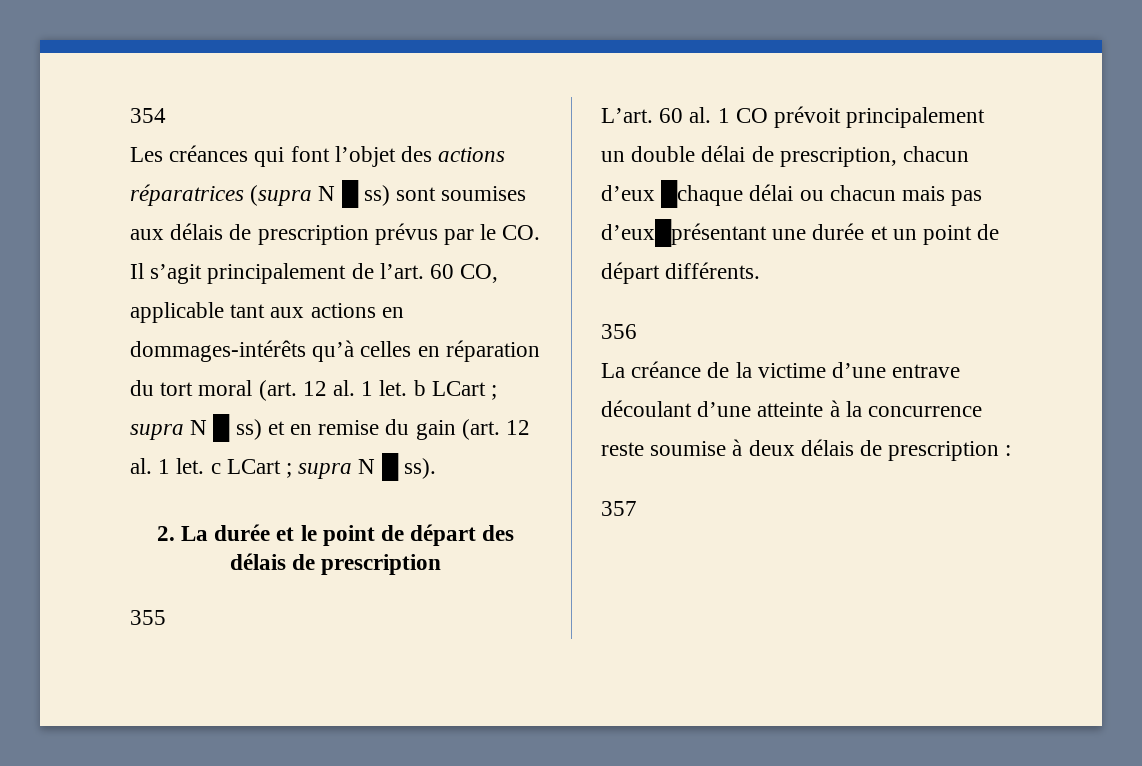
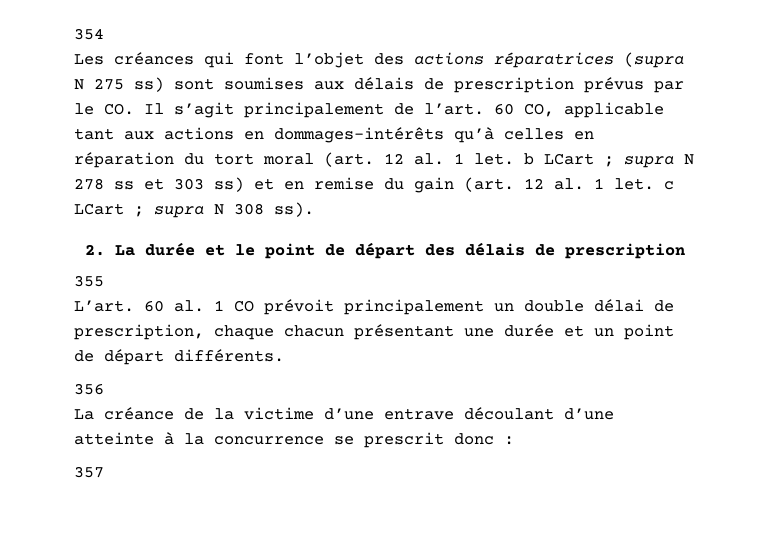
- Les créances qui font l’objet des actions réparatrices (supra N █ ss) sont soumises aux délais de prescription prévus par le CO. Il s’agit principalement de l’art.
+ Les créances qui font l’objet des actions réparatrices (supra N 275 ss) sont soumises aux délais de prescription prévus par le CO. Il s’agit principalement de l’art.
- 60 CO, applicable tant aux actions en dommages-intérêts qu’à celles en réparation du tort moral (art. 12 al. 1 let. b LCart ; supra N █ ss) et en remise du gain (art. 12 al. 1 let. c LCart ; supra N █ ss).
+ 60 CO, applicable tant aux actions en dommages-intérêts qu’à celles en réparation du tort moral (art. 12 al. 1 let. b LCart ; supra N 278 ss et 303 ss) et en remise du gain (art. 12 al. 1 let. c LCart ; supra N 308 ss).
- 60 al. 1 CO prévoit principalement un double délai de prescription, chacun d’eux █chaque délai ou chacun mais pas d’eux█présentant une durée et un point de départ différents.
+ 60 al. 1 CO prévoit principalement un double délai de prescription, chaque chacun présentant une durée et un point de départ différents.
- La créance de la victime d’une entrave découlant d’une atteinte à la concurrence reste soumise à deux délais de prescription :
+ La créance de la victime d’une entrave découlant d’une atteinte à la concurrence se prescrit donc :

